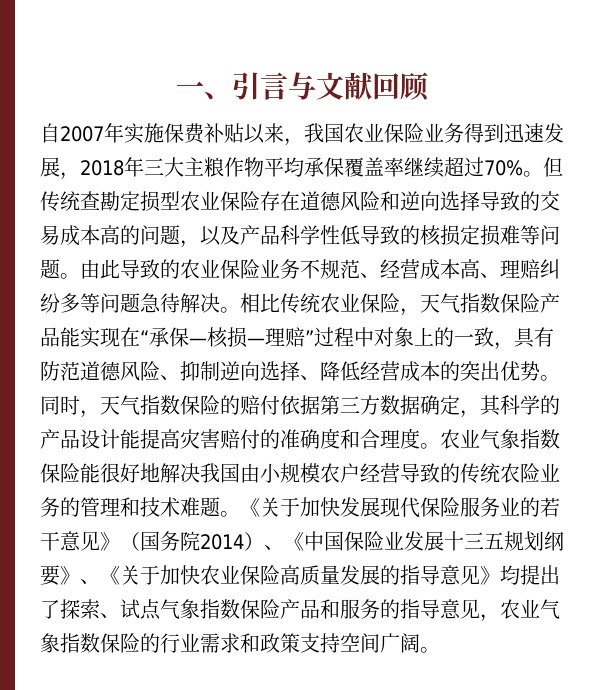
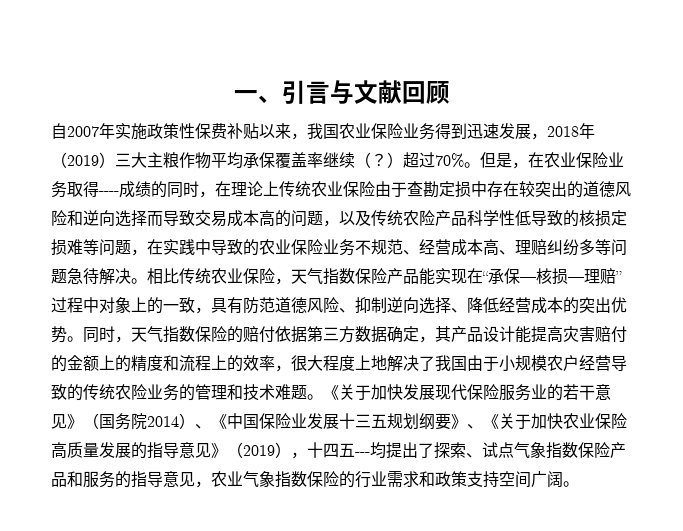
- 自2007年实施保费补贴以来，我国农业保险业务得到迅速发展，2018年三大主粮作物平均承保覆盖率继续超过70%。
+ 自2007年实施政策性保费补贴以来，我国农业保险业务得到迅速发展，2018年（2019）三大主粮作物平均承保覆盖率继续（？）超过70%。
- 但传统查勘定损型农业保险存在道德风险和逆向选择导致的交易成本高的问题，以及产品科学性低导致的核损定损难等问题。由此导致的农业保险业务不规范、经营成本高、理赔纠纷多等问题急待解决。
+ 但是，在农业保险业务取得----成绩的同时，在理论上传统农业保险由于查勘定损中存在较突出的道德风险和逆向选择而导致交易成本高的问题，以及传统农险产品科学性低导致的核损定损难等问题，在实践中导致的农业保险业务不规范、经营成本高、理赔纠纷多等问题急待解决。
- 同时，天气指数保险的赔付依据第三方数据确定，其科学的产品设计能提高灾害赔付的准确度和合理度。农业气象指数保险能很好地解决我国由小规模农户经营导致的传统农险业务的管理和技术难题。
+ 同时，天气指数保险的赔付依据第三方数据确定，其产品设计能提高灾害赔付的金额上的精度和流程上的效率，很大程度上地解决了我国由于小规模农户经营导致的传统农险业务的管理和技术难题。
- 《关于加快发展现代保险服务业的若干意见》（国务院2014）、《中国保险业发展十三五规划纲要》、《关于加快农业保险高质量发展的指导意见》均提出了探索、试点气象指数保险产品和服务的指导意见，农业气象指数保险的行业需求和政策支持空间广阔。
+ 《关于加快发展现代保险服务业的若干意见》（国务院2014）、《中国保险业发展十三五规划纲要》、《关于加快农业保险高质量发展的指导意见》（2019），十四五---均提出了探索、试点气象指数保险产品和服务的指导意见，农业气象指数保险的行业需求和政策支持空间广阔。

